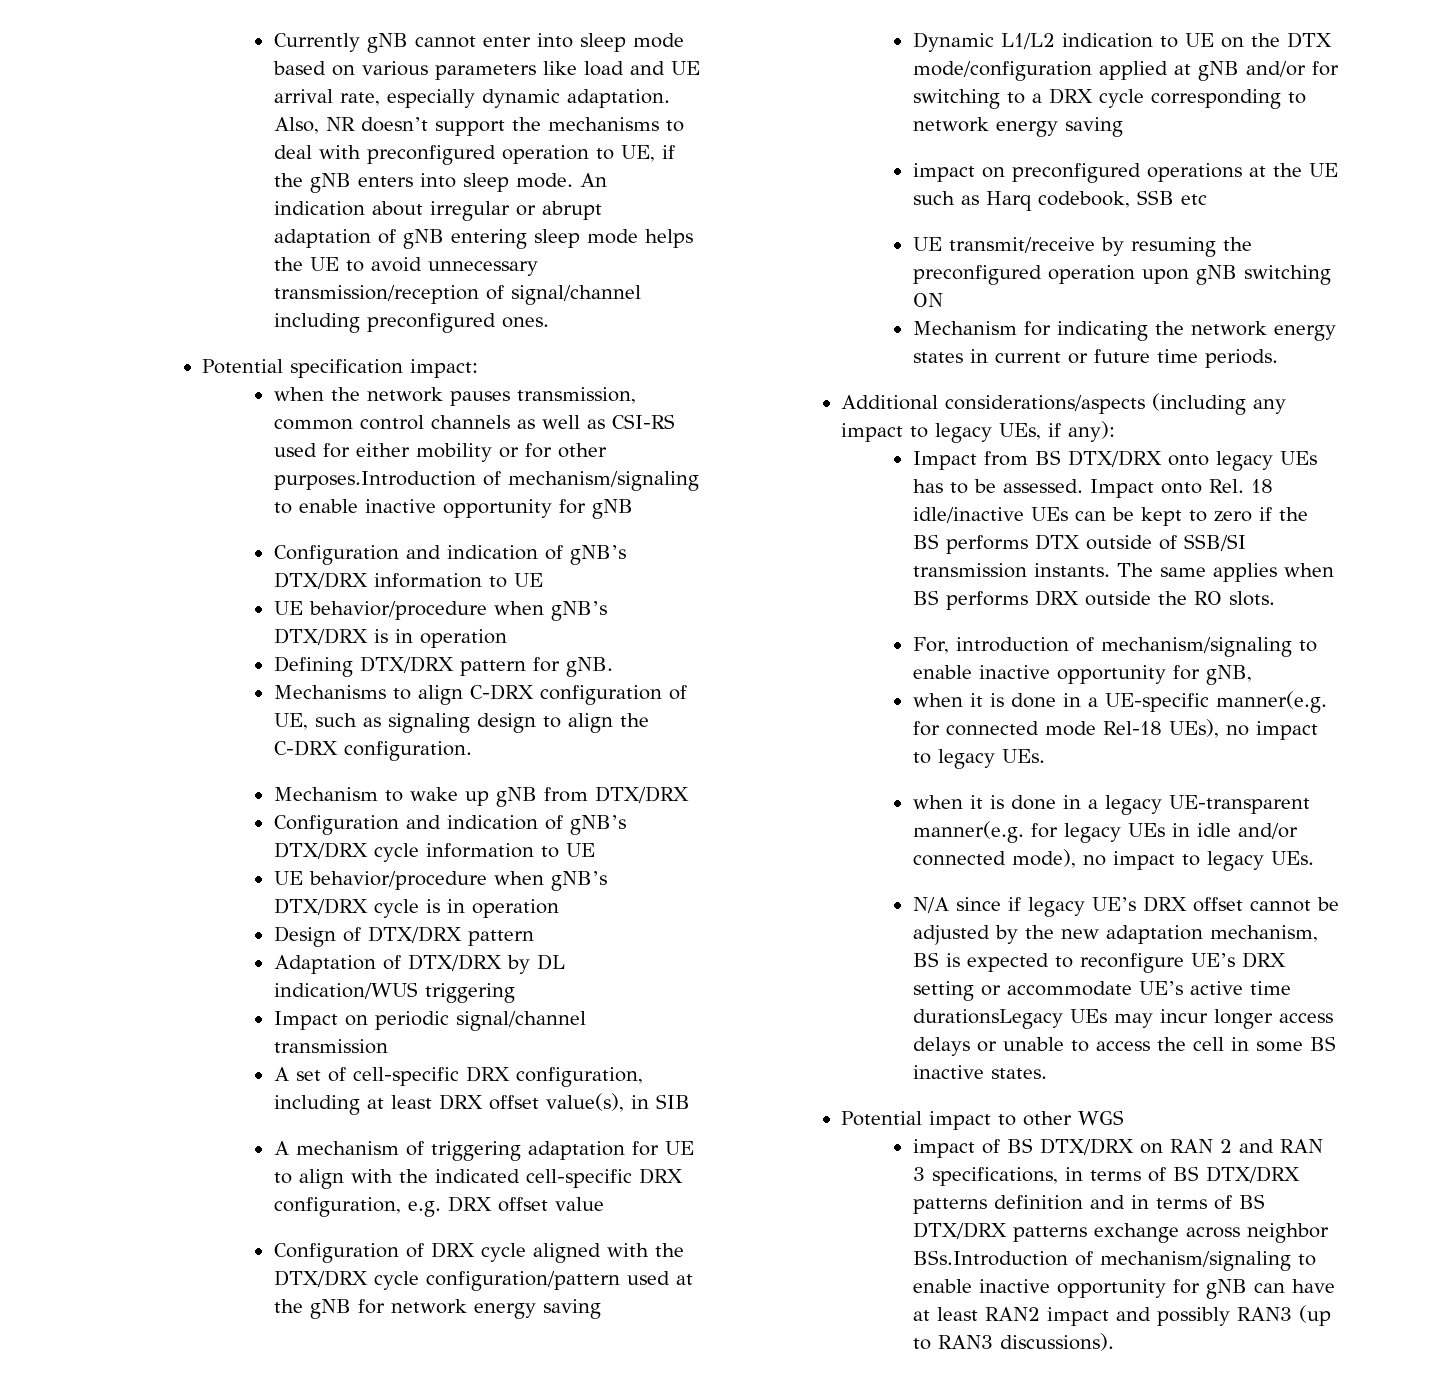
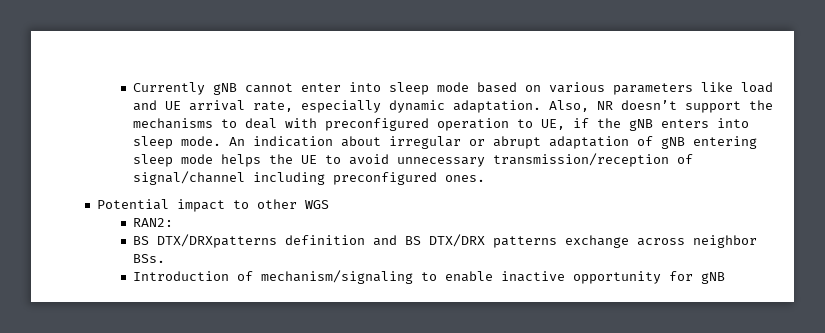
- Potential specification impact:
- when the network pauses transmission, common control channels as well as CSI-RS used for either mobility or for other purposes.Introduction of mechanism/signaling to enable inactive opportunity for gNB
- Configuration and indication of gNB’s DTX/DRX information to UE
- UE behavior/procedure when gNB’s DTX/DRX is in operation
- Defining DTX/DRX pattern for gNB.
- Mechanisms to align C-DRX configuration of UE, such as signaling design to align the C-DRX configuration.
- Mechanism to wake up gNB from DTX/DRX
- Configuration and indication of gNB’s DTX/DRX cycle information to UE
- UE behavior/procedure when gNB’s DTX/DRX cycle is in operation
- Design of DTX/DRX pattern
- Adaptation of DTX/DRX by DL indication/WUS triggering
- Impact on periodic signal/channel transmission
- A set of cell-specific DRX configuration, including at least DRX offset value(s), in SIB
- A mechanism of triggering adaptation for UE to align with the indicated cell-specific DRX configuration, e.g. DRX offset value
- Configuration of DRX cycle aligned with the DTX/DRX cycle configuration/pattern used at the gNB for network energy saving
- Dynamic L1/L2 indication to UE on the DTX mode/configuration applied at gNB and/or for switching to a DRX cycle corresponding to network energy saving
- impact on preconfigured operations at the UE such as Harq codebook, SSB etc
- UE transmit/receive by resuming the preconfigured operation upon gNB switching ON
- Mechanism for indicating the network energy states in current or future time periods.
- Additional considerations/aspects (including any impact to legacy UEs, if any):
- Impact from BS DTX/DRX onto legacy UEs has to be assessed. Impact onto Rel. 18 idle/inactive UEs can be kept to zero if the BS performs DTX outside of SSB/SI transmission instants. The same applies when BS performs DRX outside the RO slots.
- For, introduction of mechanism/signaling to enable inactive opportunity for gNB,
- when it is done in a UE-specific manner(e.g. for connected mode Rel-18 UEs), no impact to legacy UEs.
- when it is done in a legacy UE-transparent manner(e.g. for legacy UEs in idle and/or connected mode), no impact to legacy UEs.
- N/A since if legacy UE’s DRX offset cannot be adjusted by the new adaptation mechanism, BS is expected to reconfigure UE’s DRX setting or accommodate UE’s active time durationsLegacy UEs may incur longer access delays or unable to access the cell in some BS inactive states.
  Potential impact to other WGS
- impact of BS DTX/DRX on RAN 2 and RAN 3 specifications, in terms of BS DTX/DRX patterns definition and in terms of BS DTX/DRX patterns exchange across neighbor BSs.Introduction of mechanism/signaling to enable inactive opportunity for gNB can have at least RAN2 impact and possibly RAN3 (up to RAN3 discussions).
+ RAN2:
+ BS DTX/DRXpatterns definition and BS DTX/DRX patterns exchange across neighbor BSs.
+ Introduction of mechanism/signaling to enable inactive opportunity for gNB

